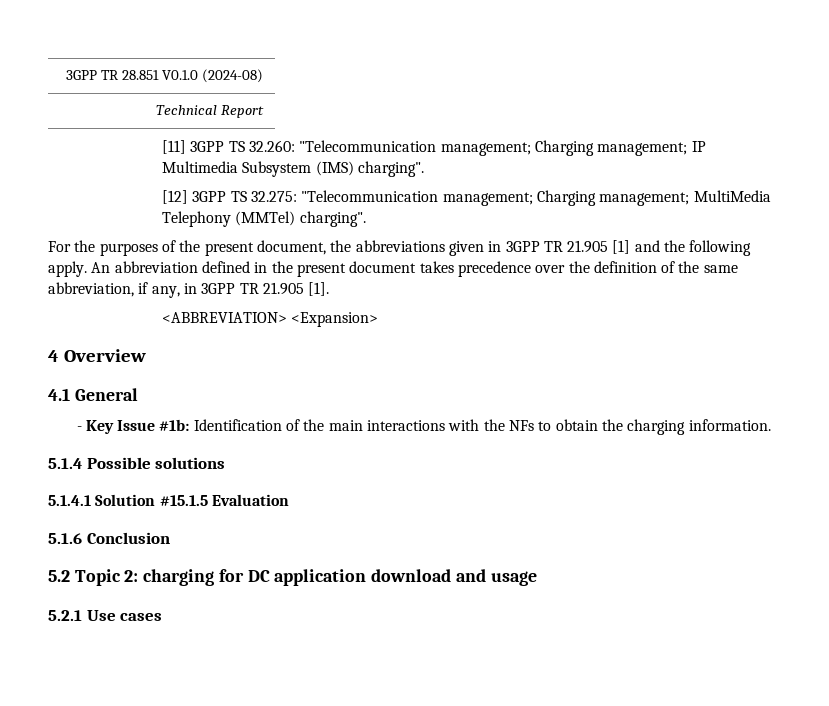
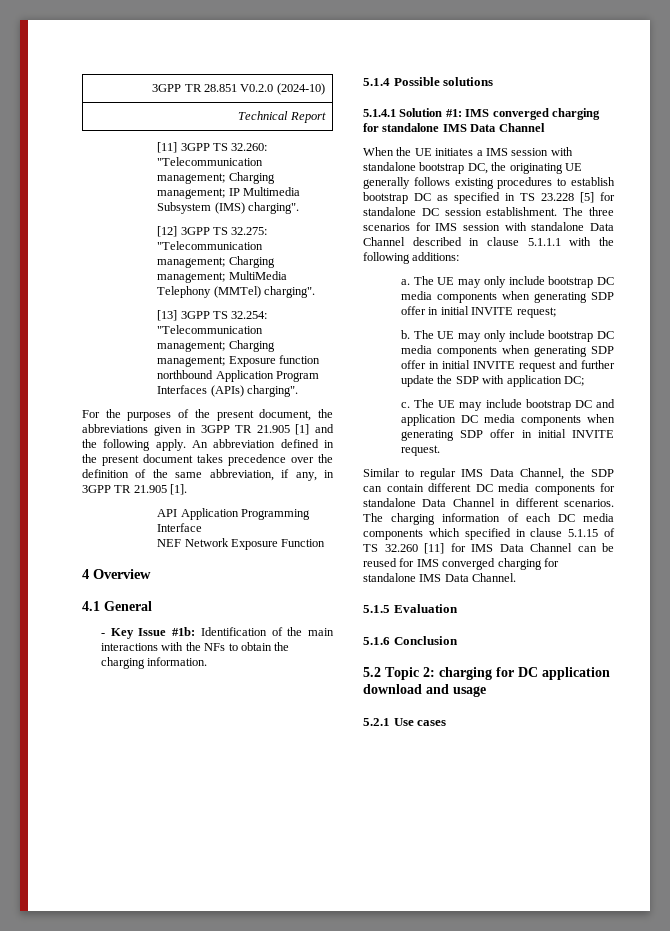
- 3GPP TR 28.851 V0.1.0 (2024-08)
+ 3GPP TR 28.851 V0.2.0 (2024-10)
+ [13] 3GPP TS 32.254: "Telecommunication management; Charging management; Exposure function northbound Application Program Interfaces (APIs) charging".
- <ABBREVIATION> <Expansion>
+ API Application Programming Interface
+ NEF Network Exposure Function
- 5.1.4.1 Solution #15.1.5 Evaluation
+ 5.1.4.1 Solution #1: IMS converged charging for standalone IMS Data Channel
+ When the UE initiates a IMS session with standalone bootstrap DC, the originating UE generally follows existing procedures to establish bootstrap DC as specified in TS 23.228 [5] for standalone DC session establishment. The three scenarios for IMS session with standalone Data Channel described in clause 5.1.1.1 with the following additions:
+ a. The UE may only include bootstrap DC media components when generating SDP offer in initial INVITE request;
+ b. The UE may only include bootstrap DC media components when generating SDP offer in initial INVITE request and further update the SDP with application DC;
+ c. The UE may include bootstrap DC and application DC media components when generating SDP offer in initial INVITE request.
+ Similar to regular IMS Data Channel, the SDP can contain different DC media components for standalone Data Channel in different scenarios. The charging information of each DC media components which specified in clause 5.1.15 of TS 32.260 [11] for IMS Data Channel can be reused for IMS converged charging for standalone IMS Data Channel.
+ 5.1.5 Evaluation

